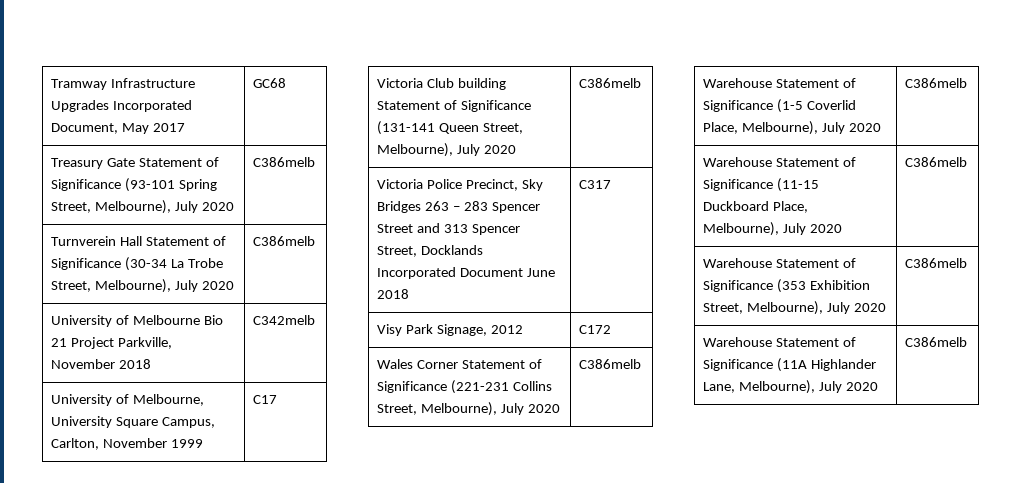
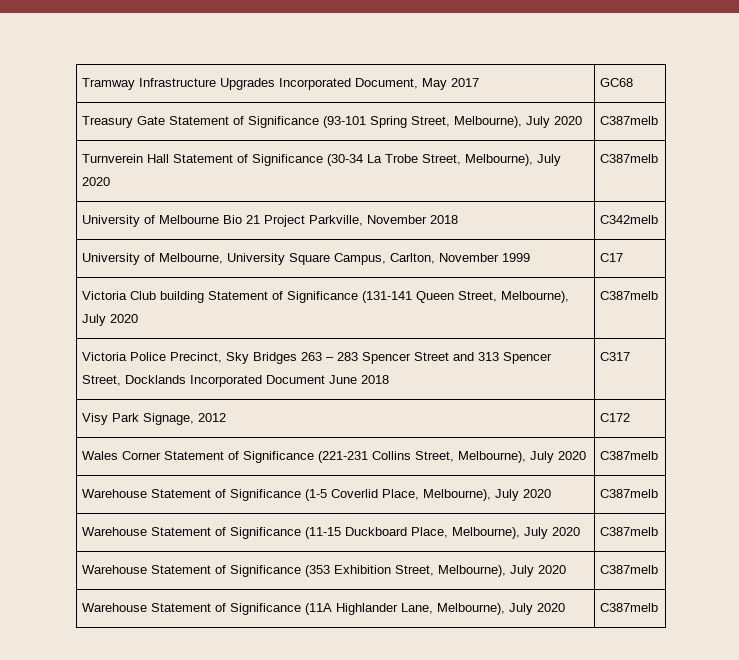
- Treasury Gate Statement of Significance (93-101 Spring Street, Melbourne), July 2020 | C386melb
+ Treasury Gate Statement of Significance (93-101 Spring Street, Melbourne), July 2020 | C387melb
- Turnverein Hall Statement of Significance (30-34 La Trobe Street, Melbourne), July 2020 | C386melb
+ Turnverein Hall Statement of Significance (30-34 La Trobe Street, Melbourne), July 2020 | C387melb
- Victoria Club building Statement of Significance (131-141 Queen Street, Melbourne), July 2020 | C386melb
+ Victoria Club building Statement of Significance (131-141 Queen Street, Melbourne), July 2020 | C387melb
- Wales Corner Statement of Significance (221-231 Collins Street, Melbourne), July 2020 | C386melb
+ Wales Corner Statement of Significance (221-231 Collins Street, Melbourne), July 2020 | C387melb
- Warehouse Statement of Significance (1-5 Coverlid Place, Melbourne), July 2020 | C386melb
+ Warehouse Statement of Significance (1-5 Coverlid Place, Melbourne), July 2020 | C387melb
- Warehouse Statement of Significance (11-15 Duckboard Place, Melbourne), July 2020 | C386melb
+ Warehouse Statement of Significance (11-15 Duckboard Place, Melbourne), July 2020 | C387melb
- Warehouse Statement of Significance (353 Exhibition Street, Melbourne), July 2020 | C386melb
+ Warehouse Statement of Significance (353 Exhibition Street, Melbourne), July 2020 | C387melb
- Warehouse Statement of Significance (11A Highlander Lane, Melbourne), July 2020 | C386melb
+ Warehouse Statement of Significance (11A Highlander Lane, Melbourne), July 2020 | C387melb

